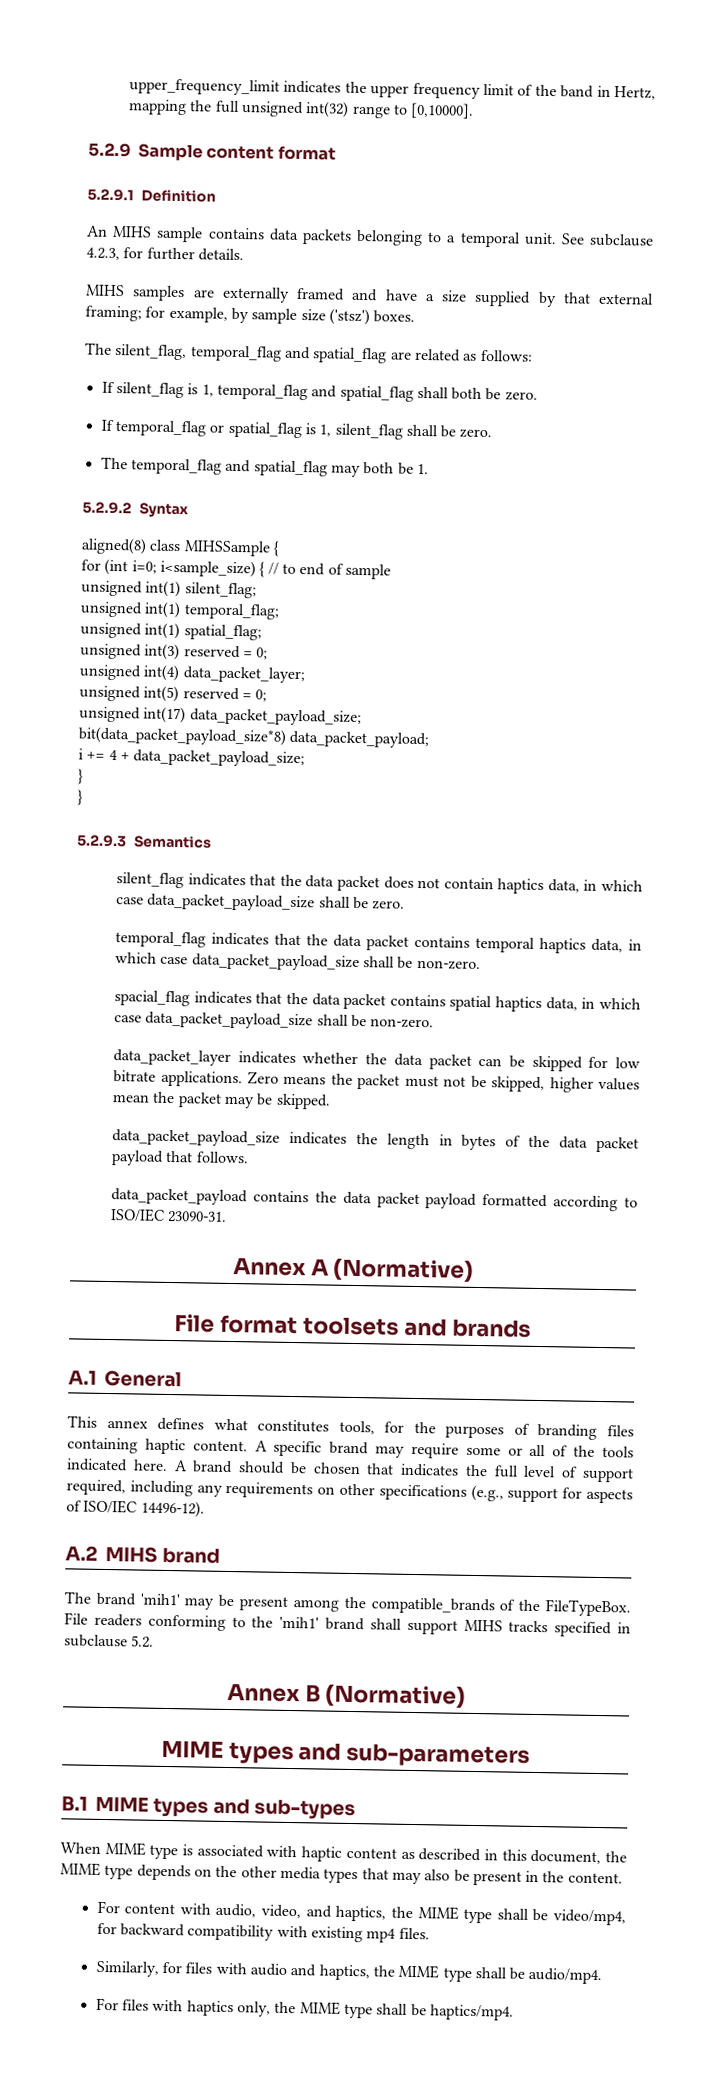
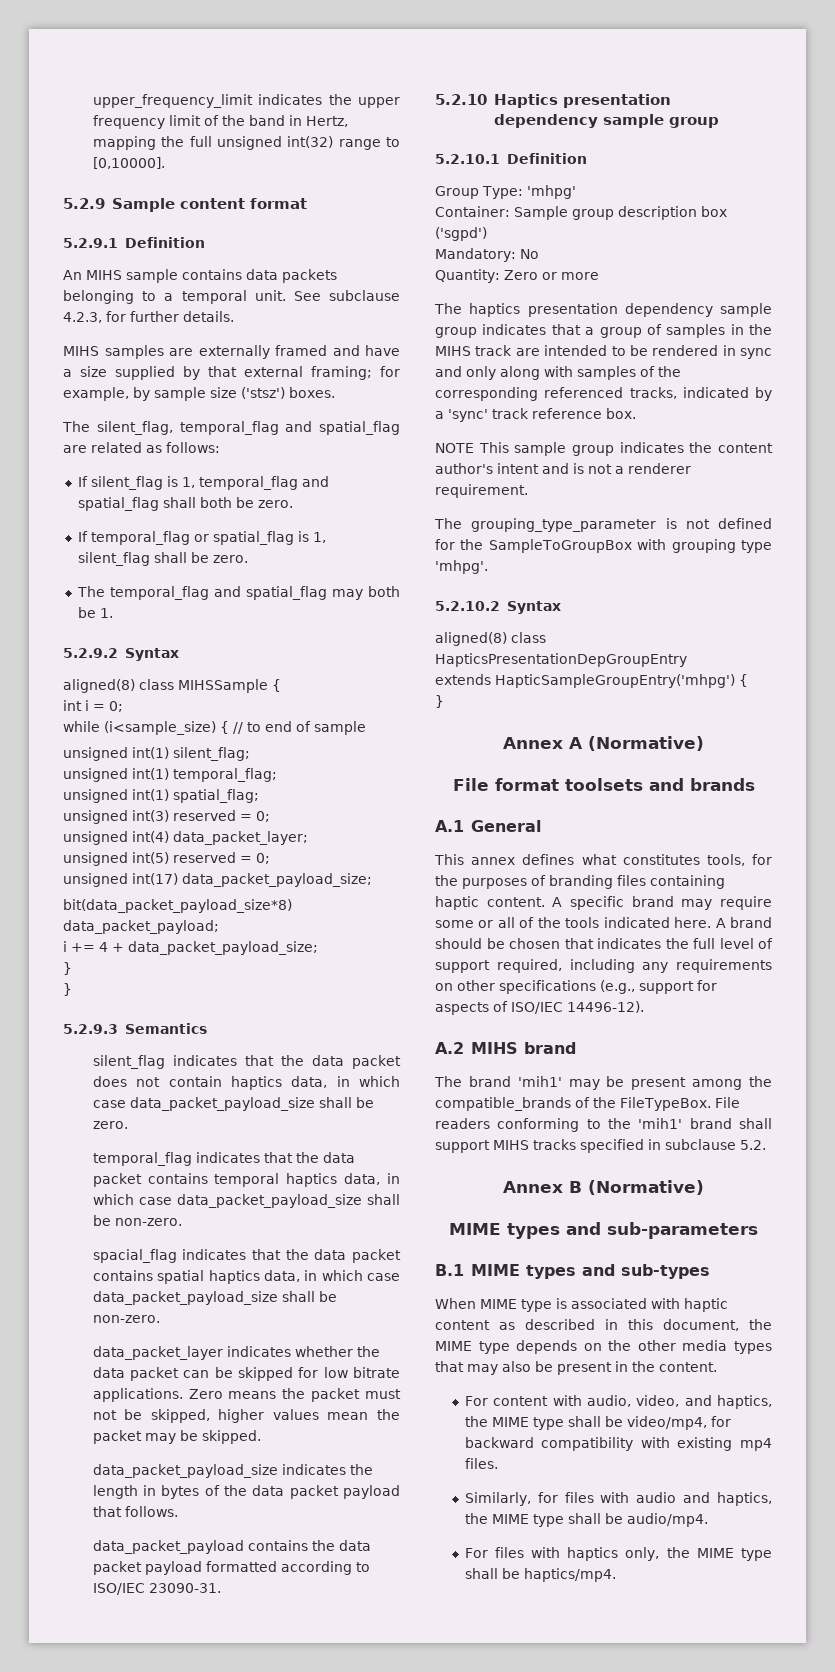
- for (int i=0; i<sample_size) { // to end of sample
+ int i = 0;
+ while (i<sample_size) { // to end of sample
+ 5.2.10 Haptics presentation dependency sample group
+ 5.2.10.1 Definition
+ Group Type: 'mhpg'
+ Container: Sample group description box ('sgpd')
+ Mandatory: No
+ Quantity: Zero or more
+ The haptics presentation dependency sample group indicates that a group of samples in the MIHS track are intended to be rendered in sync and only along with samples of the corresponding referenced tracks, indicated by a 'sync' track reference box.
+ NOTE This sample group indicates the content author's intent and is not a renderer requirement.
+ The grouping_type_parameter is not defined for the SampleToGroupBox with grouping type 'mhpg'.
+ 5.2.10.2 Syntax
+ aligned(8) class HapticsPresentationDepGroupEntry
+ extends HapticSampleGroupEntry('mhpg') {
+ }

